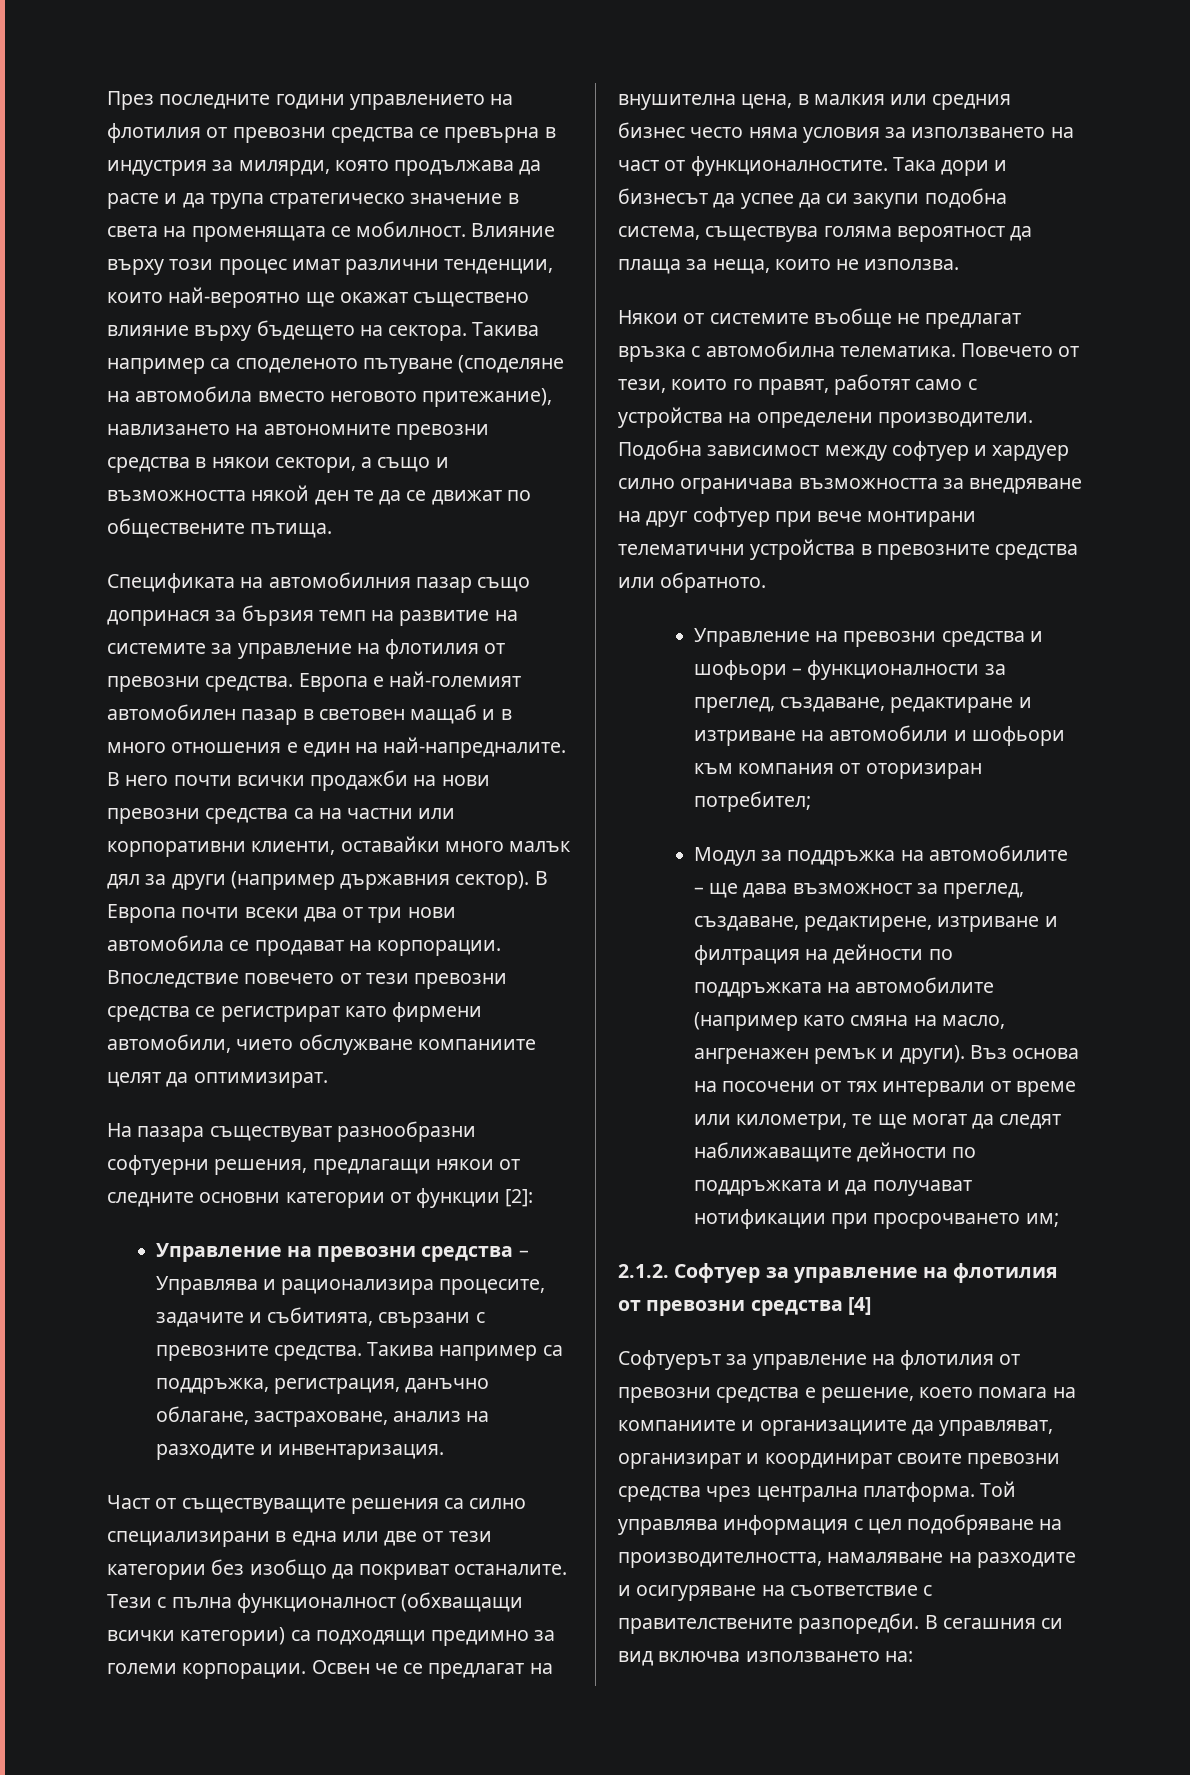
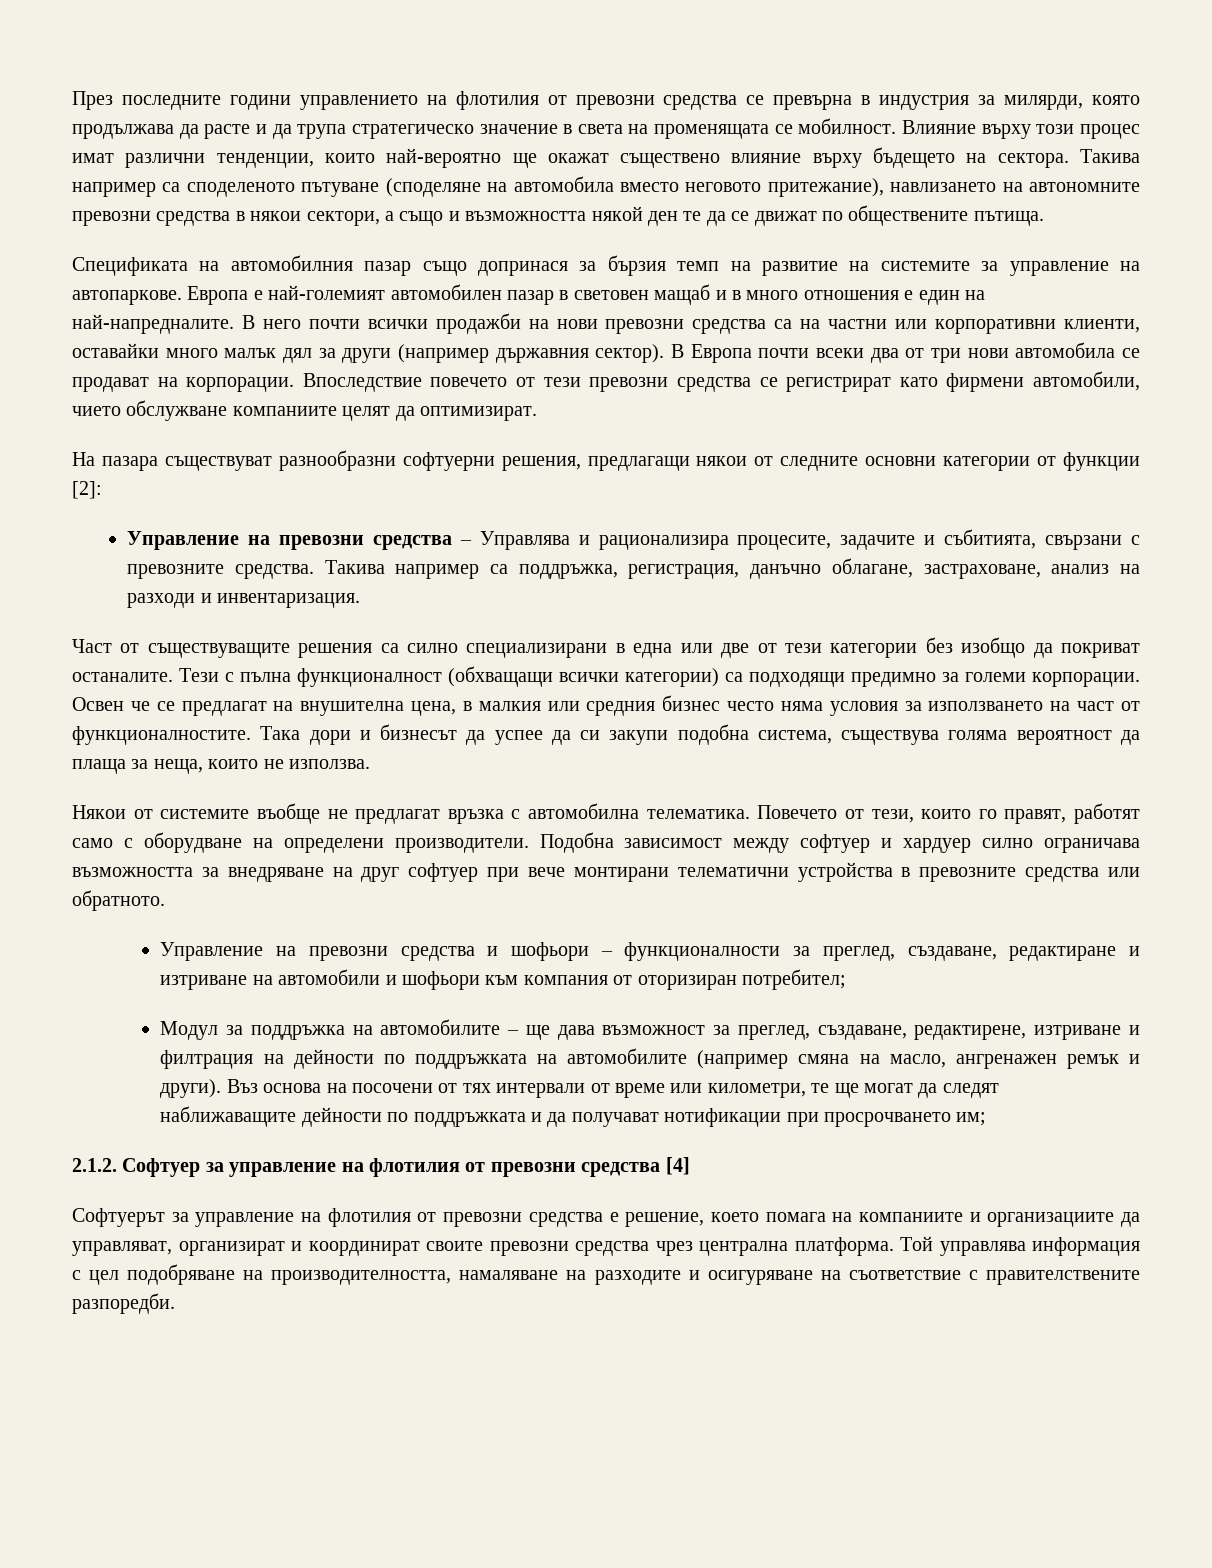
- Спецификата на автомобилния пазар също допринася за бързия темп на развитие на системите за управление на флотилия от превозни средства.
+ Спецификата на автомобилния пазар също допринася за бързия темп на развитие на системите за управление на автопаркове.
- Такива например са поддръжка, регистрация, данъчно облагане, застраховане, анализ на разходите и инвентаризация.
+ Такива например са поддръжка, регистрация, данъчно облагане, застраховане, анализ на разходи и инвентаризация.
- Повечето от тези, които го правят, работят само с устройства на определени производители.
+ Повечето от тези, които го правят, работят само с оборудване на определени производители.
- Модул за поддръжка на автомобилите – ще дава възможност за преглед, създаване, редактирене, изтриване и филтрация на дейности по поддръжката на автомобилите (например като смяна на масло, ангренажен ремък и други).
+ Модул за поддръжка на автомобилите – ще дава възможност за преглед, създаване, редактирене, изтриване и филтрация на дейности по поддръжката на автомобилите (например смяна на масло, ангренажен ремък и други).
- В сегашния си вид включва използването на:

